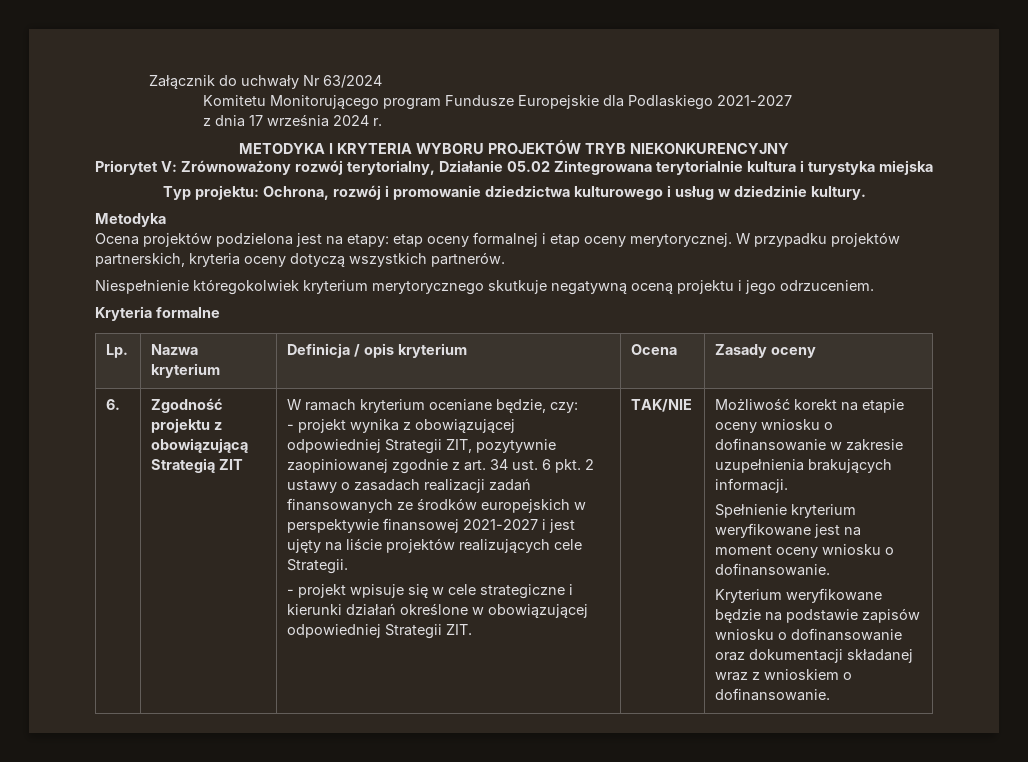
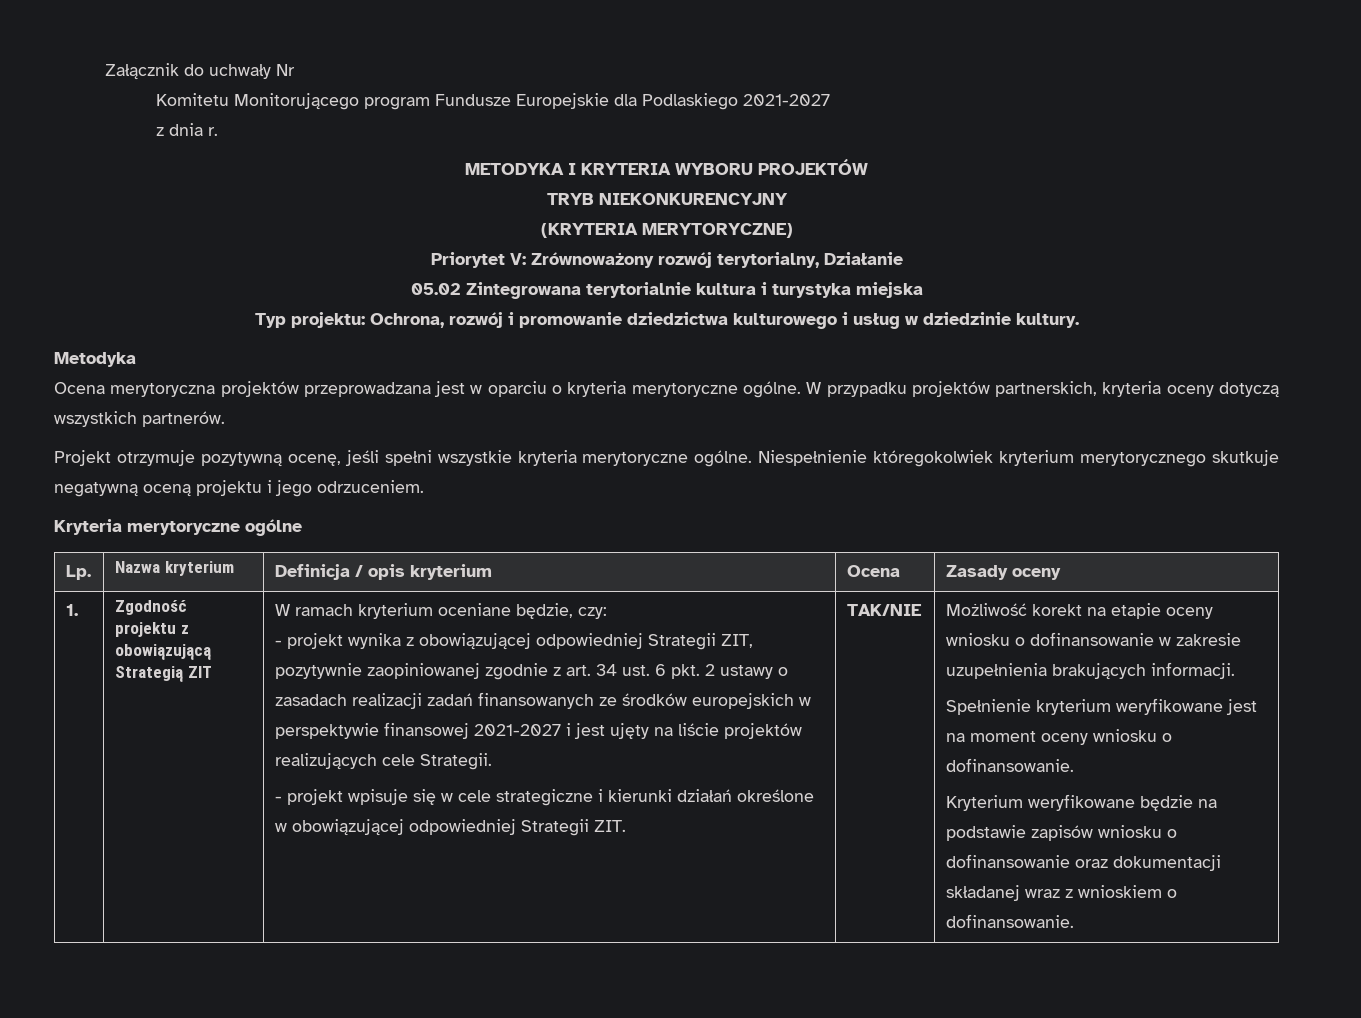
- Załącznik do uchwały Nr 63/2024
+ Załącznik do uchwały Nr
- z dnia 17 września 2024 r.
+ z dnia r.
- METODYKA I KRYTERIA WYBORU PROJEKTÓW TRYB NIEKONKURENCYJNY
+ METODYKA I KRYTERIA WYBORU PROJEKTÓW
+ TRYB NIEKONKURENCYJNY
+ (KRYTERIA MERYTORYCZNE)
- Priorytet V: Zrównoważony rozwój terytorialny, Działanie 05.02 Zintegrowana terytorialnie kultura i turystyka miejska
+ Priorytet V: Zrównoważony rozwój terytorialny, Działanie
+ 05.02 Zintegrowana terytorialnie kultura i turystyka miejska
- Ocena projektów podzielona jest na etapy: etap oceny formalnej i etap oceny merytorycznej.
+ Ocena merytoryczna projektów przeprowadzana jest w oparciu o kryteria merytoryczne ogólne.
+ Projekt otrzymuje pozytywną ocenę, jeśli spełni wszystkie kryteria merytoryczne ogólne.
- Kryteria formalne
+ Kryteria merytoryczne ogólne
- 6.
+ 1.

